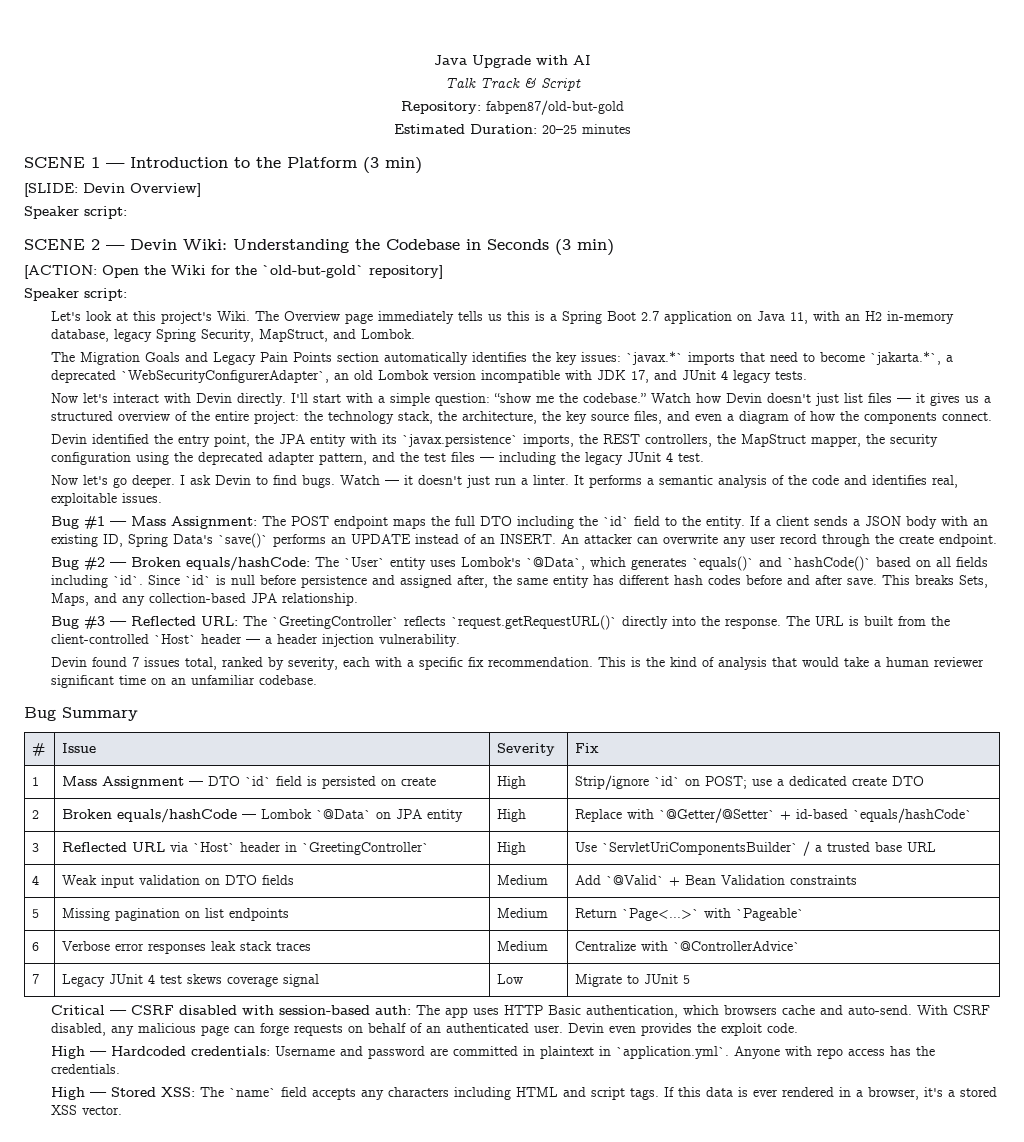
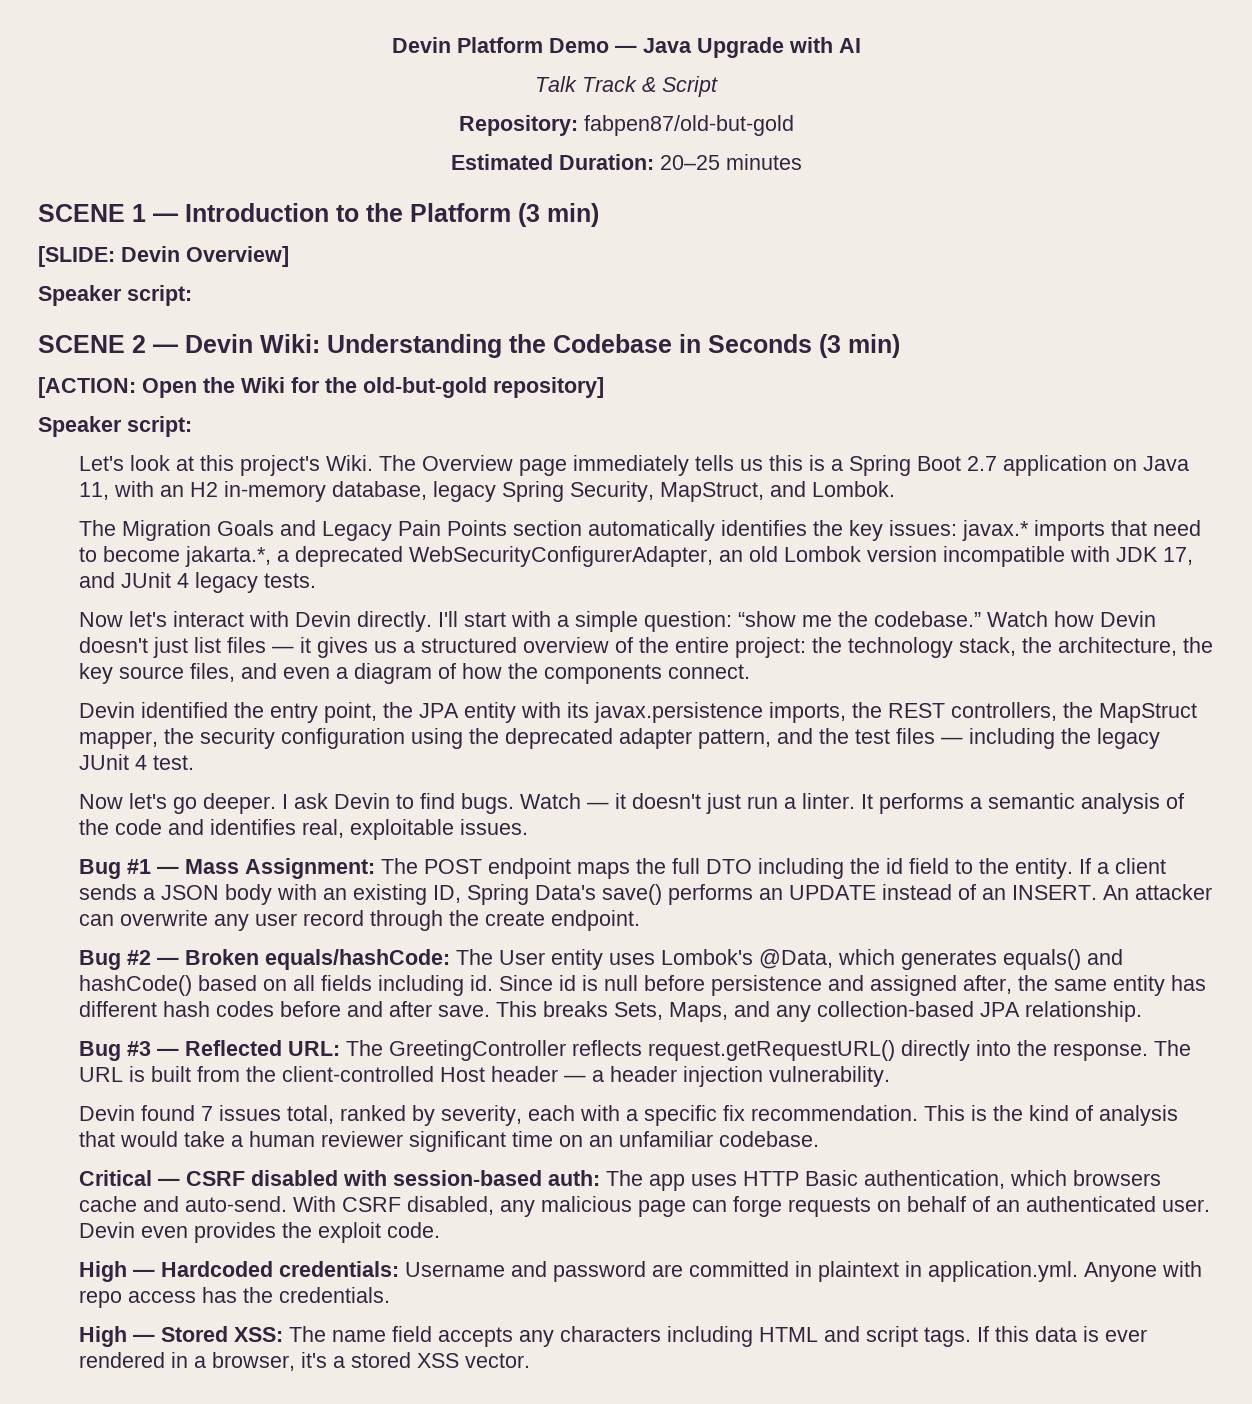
- Java Upgrade with AI
+ Devin Platform Demo — Java Upgrade with AI
- [ACTION: Open the Wiki for the `old-but-gold` repository]
+ [ACTION: Open the Wiki for the old-but-gold repository]
- The Migration Goals and Legacy Pain Points section automatically identifies the key issues: `javax.*` imports that need to become `jakarta.*`, a deprecated `WebSecurityConfigurerAdapter`, an old Lombok version incompatible with JDK 17, and JUnit 4 legacy tests.
+ The Migration Goals and Legacy Pain Points section automatically identifies the key issues: javax.* imports that need to become jakarta.*, a deprecated WebSecurityConfigurerAdapter, an old Lombok version incompatible with JDK 17, and JUnit 4 legacy tests.
- Devin identified the entry point, the JPA entity with its `javax.persistence` imports, the REST controllers, the MapStruct mapper, the security configuration using the deprecated adapter pattern, and the test files — including the legacy JUnit 4 test.
+ Devin identified the entry point, the JPA entity with its javax.persistence imports, the REST controllers, the MapStruct mapper, the security configuration using the deprecated adapter pattern, and the test files — including the legacy JUnit 4 test.
- Bug #1 — Mass Assignment: The POST endpoint maps the full DTO including the `id` field to the entity.
+ Bug #1 — Mass Assignment: The POST endpoint maps the full DTO including the id field to the entity.
- If a client sends a JSON body with an existing ID, Spring Data's `save()` performs an UPDATE instead of an INSERT.
+ If a client sends a JSON body with an existing ID, Spring Data's save() performs an UPDATE instead of an INSERT.
- Bug #2 — Broken equals/hashCode: The `User` entity uses Lombok's `@Data`, which generates `equals()` and `hashCode()` based on all fields including `id`. Since `id` is null before persistence and assigned after, the same entity has different hash codes before and after save.
+ Bug #2 — Broken equals/hashCode: The User entity uses Lombok's @Data, which generates equals() and hashCode() based on all fields including id. Since id is null before persistence and assigned after, the same entity has different hash codes before and after save.
- Bug #3 — Reflected URL: The `GreetingController` reflects `request.getRequestURL()` directly into the response.
+ Bug #3 — Reflected URL: The GreetingController reflects request.getRequestURL() directly into the response.
- The URL is built from the client-controlled `Host` header — a header injection vulnerability.
+ The URL is built from the client-controlled Host header — a header injection vulnerability.
- Bug Summary
- # | Issue | Severity | Fix
- 1 | Mass Assignment — DTO `id` field is persisted on create | High | Strip/ignore `id` on POST; use a dedicated create DTO
- 2 | Broken equals/hashCode — Lombok `@Data` on JPA entity | High | Replace with `@Getter/@Setter` + id-based `equals/hashCode`
- 3 | Reflected URL via `Host` header in `GreetingController` | High | Use `ServletUriComponentsBuilder` / a trusted base URL
- 4 | Weak input validation on DTO fields | Medium | Add `@Valid` + Bean Validation constraints
- 5 | Missing pagination on list endpoints | Medium | Return `Page<...>` with `Pageable`
- 6 | Verbose error responses leak stack traces | Medium | Centralize with `@ControllerAdvice`
- 7 | Legacy JUnit 4 test skews coverage signal | Low | Migrate to JUnit 5
- High — Hardcoded credentials: Username and password are committed in plaintext in `application.yml`. Anyone with repo access has the credentials.
+ High — Hardcoded credentials: Username and password are committed in plaintext in application.yml. Anyone with repo access has the credentials.
- High — Stored XSS: The `name` field accepts any characters including HTML and script tags.
+ High — Stored XSS: The name field accepts any characters including HTML and script tags.

